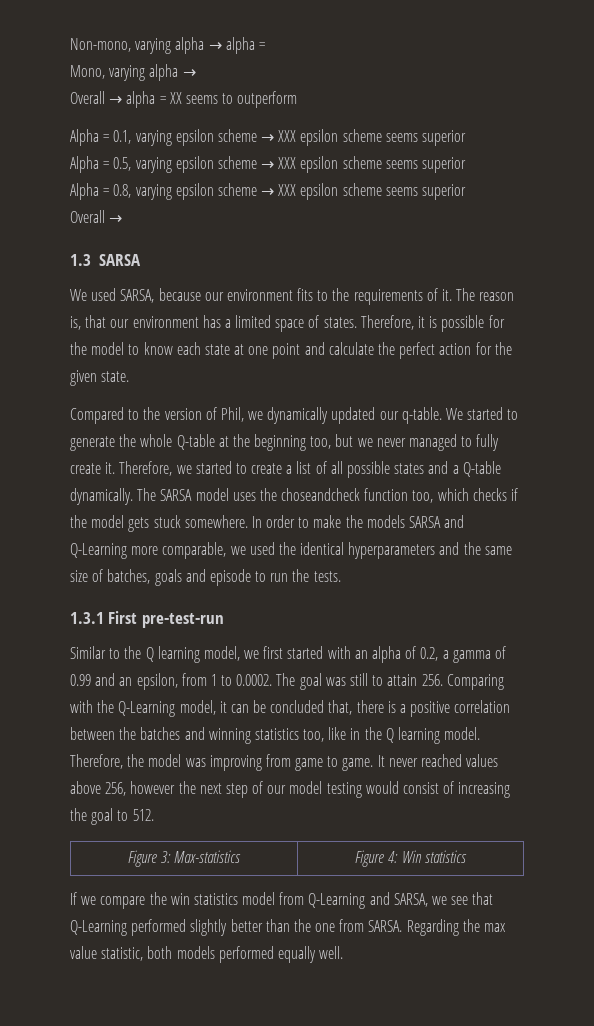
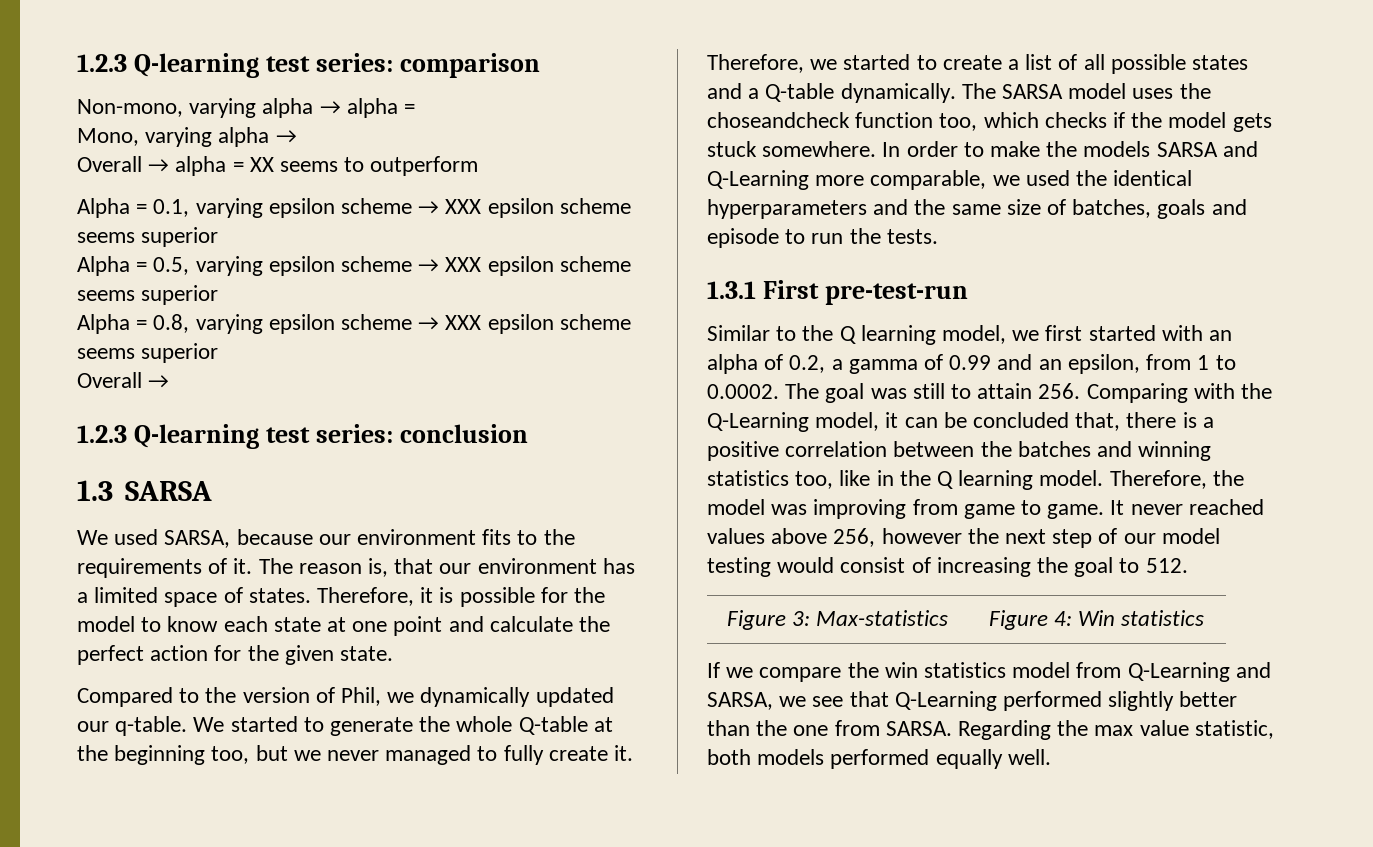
+ 1.2.3 Q-learning test series: comparison
+ 1.2.3 Q-learning test series: conclusion

